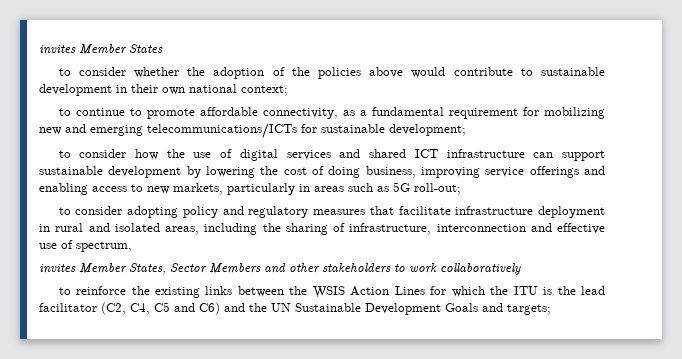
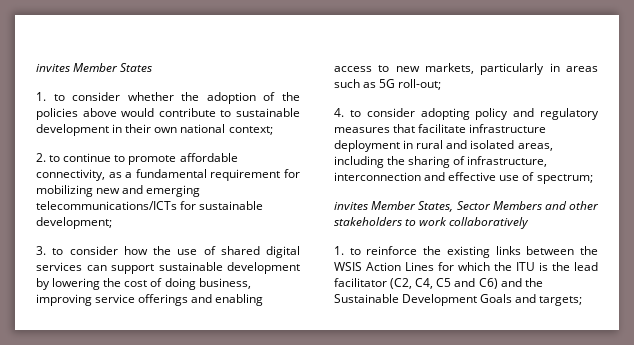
- to consider whether the adoption of the policies above would contribute to sustainable development in their own national context;
+ 1. to consider whether the adoption of the policies above would contribute to sustainable development in their own national context;
- to continue to promote affordable connectivity, as a fundamental requirement for mobilizing new and emerging telecommunications/ICTs for sustainable development;
+ 2. to continue to promote affordable connectivity, as a fundamental requirement for mobilizing new and emerging telecommunications/ICTs for sustainable development;
- to consider how the use of digital services and shared ICT infrastructure can support sustainable development by lowering the cost of doing business, improving service offerings and enabling access to new markets, particularly in areas such as 5G roll-out;
+ 3. to consider how the use of shared digital services can support sustainable development by lowering the cost of doing business, improving service offerings and enabling access to new markets, particularly in areas such as 5G roll-out;
- to consider adopting policy and regulatory measures that facilitate infrastructure deployment in rural and isolated areas, including the sharing of infrastructure, interconnection and effective use of spectrum,
+ 4. to consider adopting policy and regulatory measures that facilitate infrastructure deployment in rural and isolated areas, including the sharing of infrastructure, interconnection and effective use of spectrum;
- to reinforce the existing links between the WSIS Action Lines for which the ITU is the lead facilitator (C2, C4, C5 and C6) and the UN Sustainable Development Goals and targets;
+ 1. to reinforce the existing links between the WSIS Action Lines for which the ITU is the lead facilitator (C2, C4, C5 and C6) and the Sustainable Development Goals and targets;

